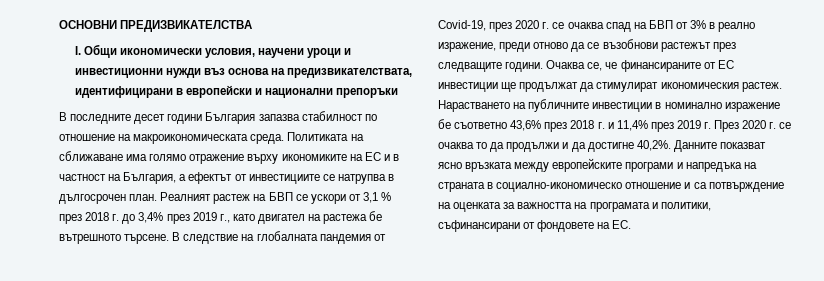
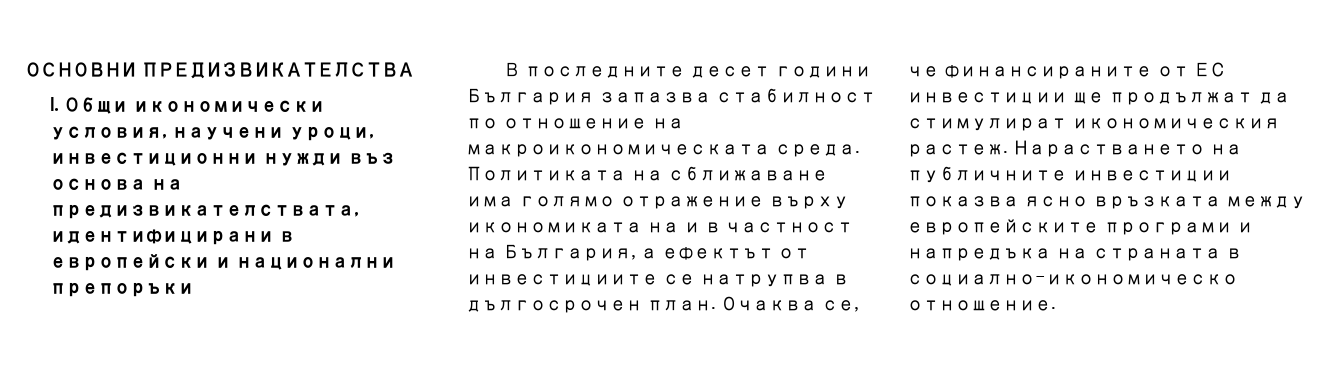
- I. Общи икономически условия, научени уроци и инвестиционни нужди въз основа на предизвикателствата, идентифицирани в европейски и национални препоръки
+ I. Общи икономически условия, научени уроци, инвестиционни нужди въз основа на предизвикателствата, идентифицирани в европейски и национални препоръки
- Политиката на сближаване има голямо отражение върху икономиките на ЕС и в частност на България, а ефектът от инвестициите се натрупва в дългосрочен план.
+ Политиката на сближаване има голямо отражение върху икономиката на и в частност на България, а ефектът от инвестициите се натрупва в дългосрочен план.
- Реалният растеж на БВП се ускори от 3,1 % през 2018 г. до 3,4% през 2019 г., като двигател на растежа бе вътрешното търсене. В следствие на глобалната пандемия от Covid-19, през 2020 г. се очаква спад на БВП от 3% в реално изражение, преди отново да се възобнови растежът през следващите години.
- Нарастването на публичните инвестиции в номинално изражение бе съответно 43,6% през 2018 г. и 11,4% през 2019 г. През 2020 г. се очаква то да продължи и да достигне 40,2%. Данните показват ясно връзката между европейските програми и напредъка на страната в социално-икономическо отношение и са потвърждение на оценката за важността на програмата и политики, съфинансирани от фондовете на ЕС.
+ Нарастването на публичните инвестиции показва ясно връзката между европейските програми и напредъка на страната в социално-икономическо отношение.

